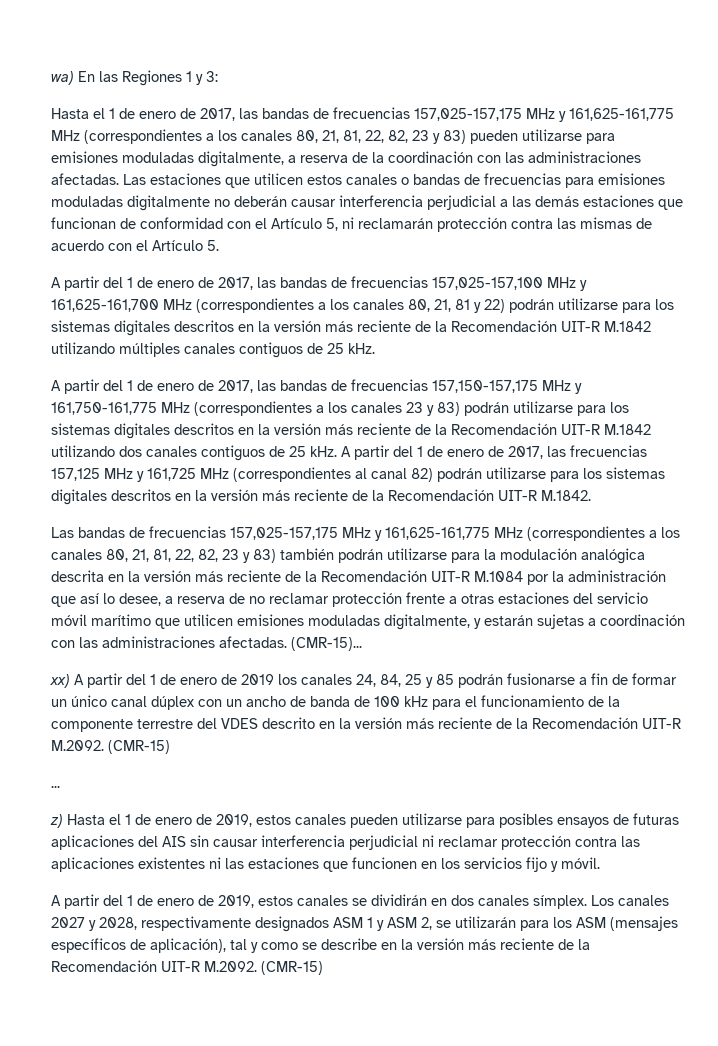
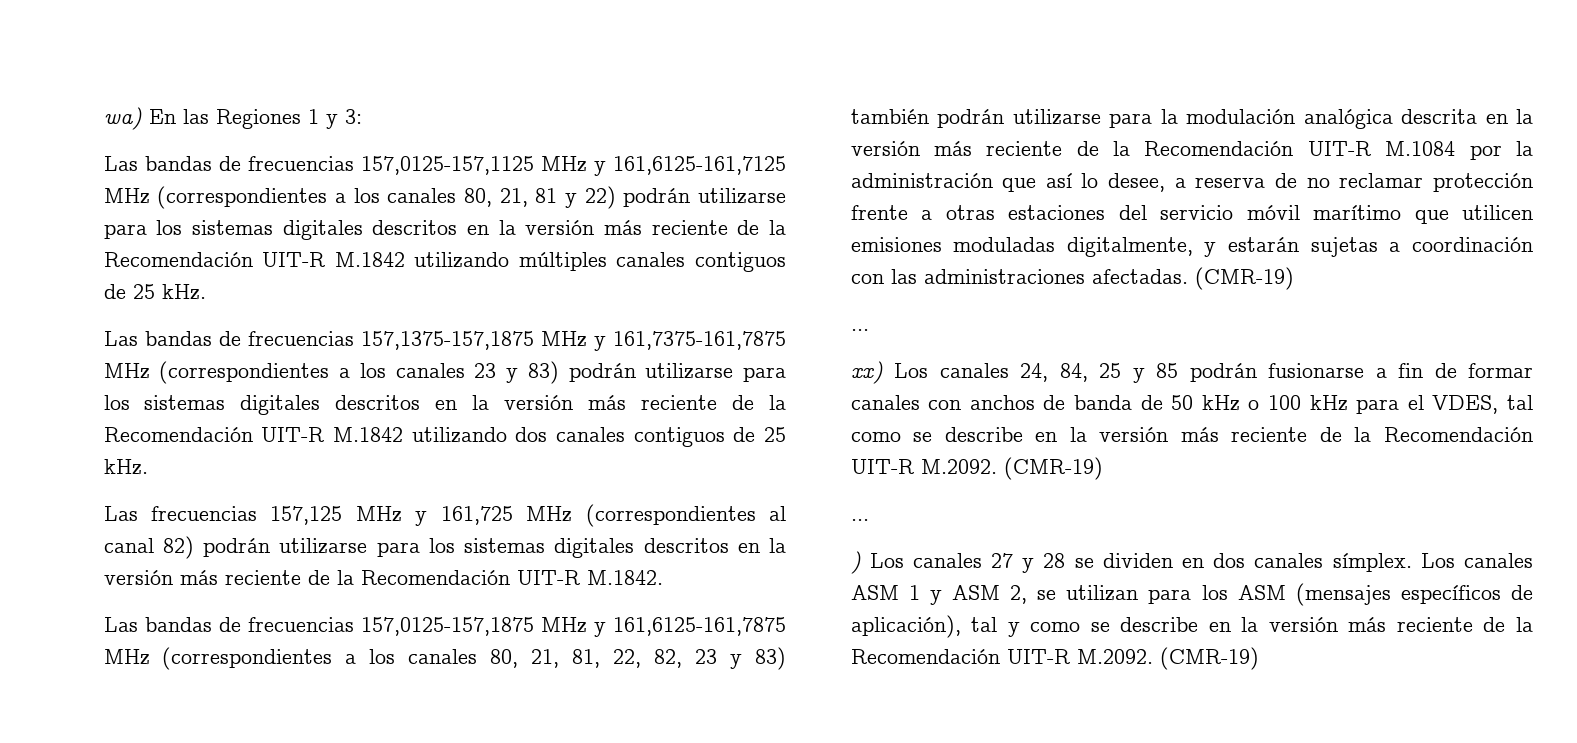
- Hasta el 1 de enero de 2017, las bandas de frecuencias 157,025-157,175 MHz y 161,625-161,775 MHz (correspondientes a los canales 80, 21, 81, 22, 82, 23 y 83) pueden utilizarse para emisiones moduladas digitalmente, a reserva de la coordinación con las administraciones afectadas. Las estaciones que utilicen estos canales o bandas de frecuencias para emisiones moduladas digitalmente no deberán causar interferencia perjudicial a las demás estaciones que funcionan de conformidad con el Artículo 5, ni reclamarán protección contra las mismas de acuerdo con el Artículo 5.
- A partir del 1 de enero de 2017, las bandas de frecuencias 157,025-157,100 MHz y 161,625-161,700 MHz (correspondientes a los canales 80, 21, 81 y 22) podrán utilizarse para los sistemas digitales descritos en la versión más reciente de la Recomendación UIT-R M.1842 utilizando múltiples canales contiguos de 25 kHz.
+ Las bandas de frecuencias 157,0125-157,1125 MHz y 161,6125-161,7125 MHz (correspondientes a los canales 80, 21, 81 y 22) podrán utilizarse para los sistemas digitales descritos en la versión más reciente de la Recomendación UIT-R M.1842 utilizando múltiples canales contiguos de 25 kHz.
- A partir del 1 de enero de 2017, las bandas de frecuencias 157,150-157,175 MHz y 161,750-161,775 MHz (correspondientes a los canales 23 y 83) podrán utilizarse para los sistemas digitales descritos en la versión más reciente de la Recomendación UIT-R M.1842 utilizando dos canales contiguos de 25 kHz. A partir del 1 de enero de 2017, las frecuencias 157,125 MHz y 161,725 MHz (correspondientes al canal 82) podrán utilizarse para los sistemas digitales descritos en la versión más reciente de la Recomendación UIT-R M.1842.
+ Las bandas de frecuencias 157,1375-157,1875 MHz y 161,7375-161,7875 MHz (correspondientes a los canales 23 y 83) podrán utilizarse para los sistemas digitales descritos en la versión más reciente de la Recomendación UIT-R M.1842 utilizando dos canales contiguos de 25 kHz.
+ Las frecuencias 157,125 MHz y 161,725 MHz (correspondientes al canal 82) podrán utilizarse para los sistemas digitales descritos en la versión más reciente de la Recomendación UIT-R M.1842.
- Las bandas de frecuencias 157,025-157,175 MHz y 161,625-161,775 MHz (correspondientes a los canales 80, 21, 81, 22, 82, 23 y 83) también podrán utilizarse para la modulación analógica descrita en la versión más reciente de la Recomendación UIT-R M.1084 por la administración que así lo desee, a reserva de no reclamar protección frente a otras estaciones del servicio móvil marítimo que utilicen emisiones moduladas digitalmente, y estarán sujetas a coordinación con las administraciones afectadas. (CMR-15)...
+ Las bandas de frecuencias 157,0125-157,1875 MHz y 161,6125-161,7875 MHz (correspondientes a los canales 80, 21, 81, 22, 82, 23 y 83) también podrán utilizarse para la modulación analógica descrita en la versión más reciente de la Recomendación UIT-R M.1084 por la administración que así lo desee, a reserva de no reclamar protección frente a otras estaciones del servicio móvil marítimo que utilicen emisiones moduladas digitalmente, y estarán sujetas a coordinación con las administraciones afectadas. (CMR-19)
+ ...
- xx) A partir del 1 de enero de 2019 los canales 24, 84, 25 y 85 podrán fusionarse a fin de formar un único canal dúplex con un ancho de banda de 100 kHz para el funcionamiento de la componente terrestre del VDES descrito en la versión más reciente de la Recomendación UIT-R M.2092. (CMR-15)
+ xx) Los canales 24, 84, 25 y 85 podrán fusionarse a fin de formar canales con anchos de banda de 50 kHz o 100 kHz para el VDES, tal como se describe en la versión más reciente de la Recomendación UIT-R M.2092. (CMR-19)
  ...
- z) Hasta el 1 de enero de 2019, estos canales pueden utilizarse para posibles ensayos de futuras aplicaciones del AIS sin causar interferencia perjudicial ni reclamar protección contra las aplicaciones existentes ni las estaciones que funcionen en los servicios fijo y móvil.
- A partir del 1 de enero de 2019, estos canales se dividirán en dos canales símplex.
+ ) Los canales 27 y 28 se dividen en dos canales símplex.
- Los canales 2027 y 2028, respectivamente designados ASM 1 y ASM 2, se utilizarán para los ASM (mensajes específicos de aplicación), tal y como se describe en la versión más reciente de la Recomendación UIT-R M.2092. (CMR-15)
+ Los canales ASM 1 y ASM 2, se utilizan para los ASM (mensajes específicos de aplicación), tal y como se describe en la versión más reciente de la Recomendación UIT-R M.2092. (CMR-19)

